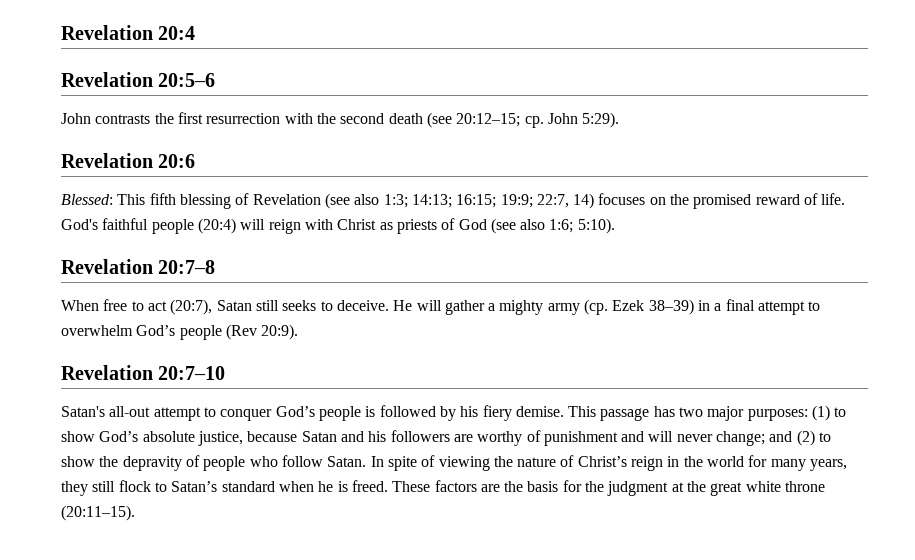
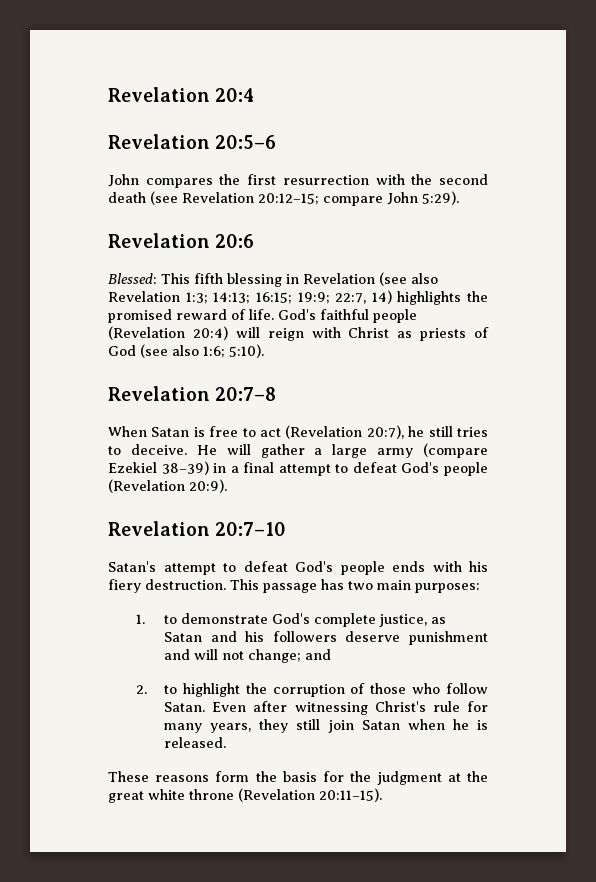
- John contrasts the first resurrection with the second death (see 20:12–15; cp. John 5:29).
+ John compares the first resurrection with the second death (see Revelation 20:12–15; compare John 5:29).
- Blessed: This fifth blessing of Revelation (see also 1:3; 14:13; 16:15; 19:9; 22:7, 14) focuses on the promised reward of life.
+ Blessed: This fifth blessing in Revelation (see also Revelation 1:3; 14:13; 16:15; 19:9; 22:7, 14) highlights the promised reward of life.
- God's faithful people (20:4) will reign with Christ as priests of God (see also 1:6; 5:10).
+ God's faithful people (Revelation 20:4) will reign with Christ as priests of God (see also 1:6; 5:10).
- When free to act (20:7), Satan still seeks to deceive.
+ When Satan is free to act (Revelation 20:7), he still tries to deceive.
- He will gather a mighty army (cp. Ezek 38–39) in a final attempt to overwhelm God’s people (Rev 20:9).
+ He will gather a large army (compare Ezekiel 38–39) in a final attempt to defeat God's people (Revelation 20:9).
- Satan's all-out attempt to conquer God’s people is followed by his fiery demise.
+ Satan's attempt to defeat God's people ends with his fiery destruction.
- This passage has two major purposes: (1) to show God’s absolute justice, because Satan and his followers are worthy of punishment and will never change; and (2) to show the depravity of people who follow Satan. In spite of viewing the nature of Christ’s reign in the world for many years, they still flock to Satan’s standard when he is freed. These factors are the basis for the judgment at the great white throne (20:11–15).
+ This passage has two main purposes:
+ 1. to demonstrate God's complete justice, as Satan and his followers deserve punishment and will not change; and
+ 2. to highlight the corruption of those who follow Satan. Even after witnessing Christ's rule for many years, they still join Satan when he is released.
+ These reasons form the basis for the judgment at the great white throne (Revelation 20:11–15).

